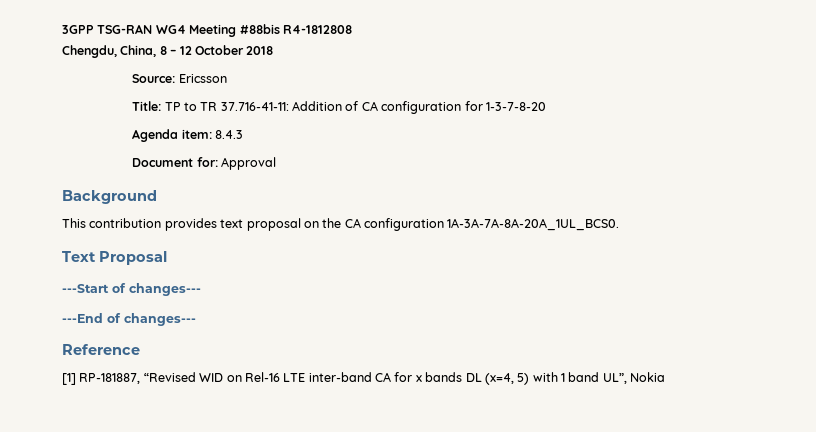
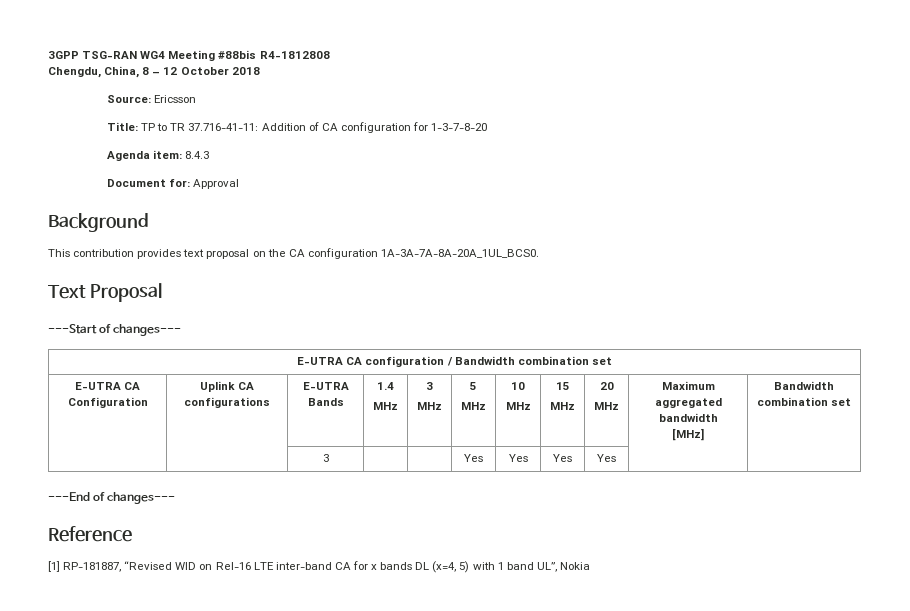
+ E-UTRA CA configuration / Bandwidth combination set
+ E-UTRA CA Configuration | Uplink CA configurations | E-UTRA Bands | 1.4
+ MHz | 3
+ MHz | 5
+ MHz | 10
+ MHz | 15
+ MHz | 20
+ MHz | Maximum aggregated bandwidth
+ [MHz] | Bandwidth combination set
+ | | 3 | | | Yes | Yes | Yes | Yes | |

